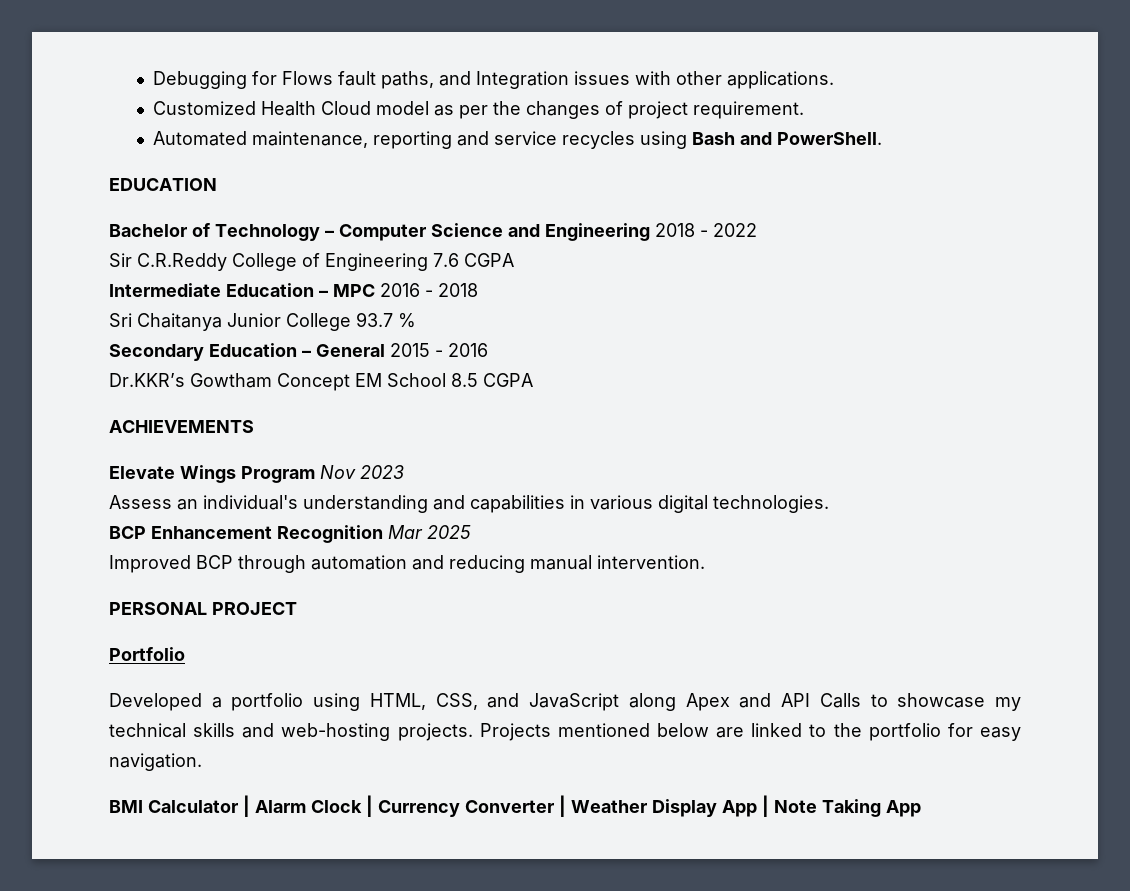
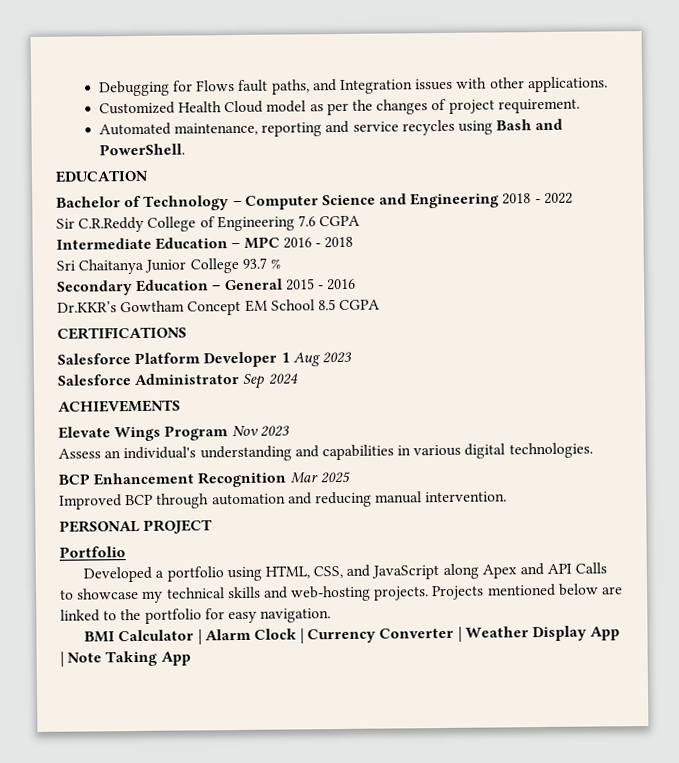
+ CERTIFICATIONS
+ Salesforce Platform Developer 1 Aug 2023
+ Salesforce Administrator Sep 2024

